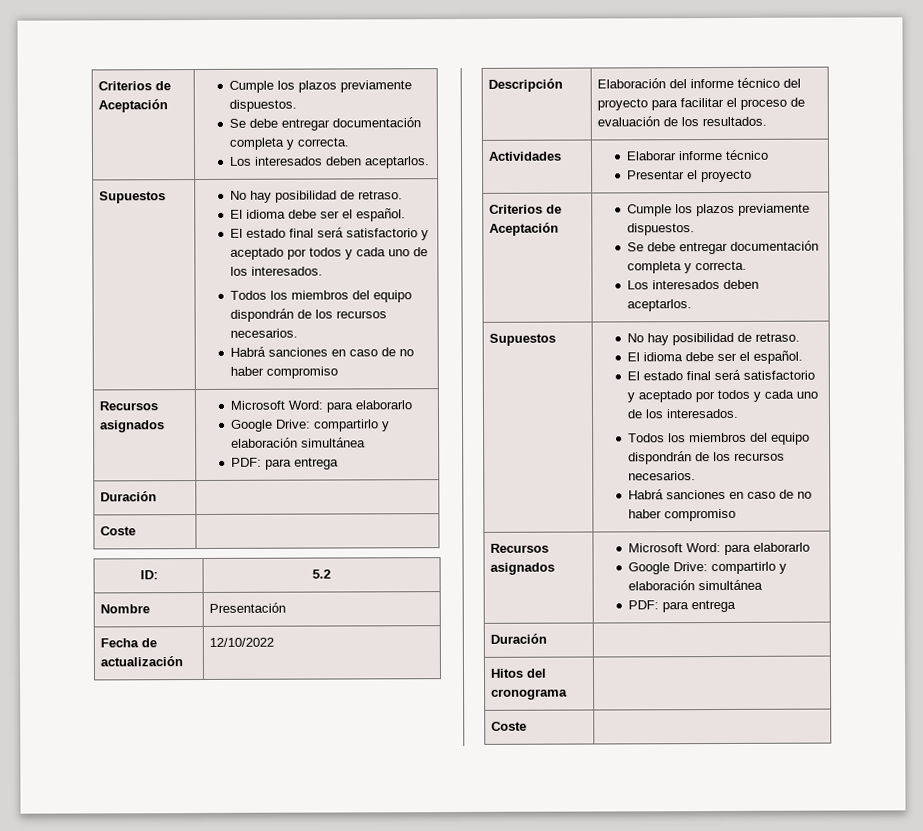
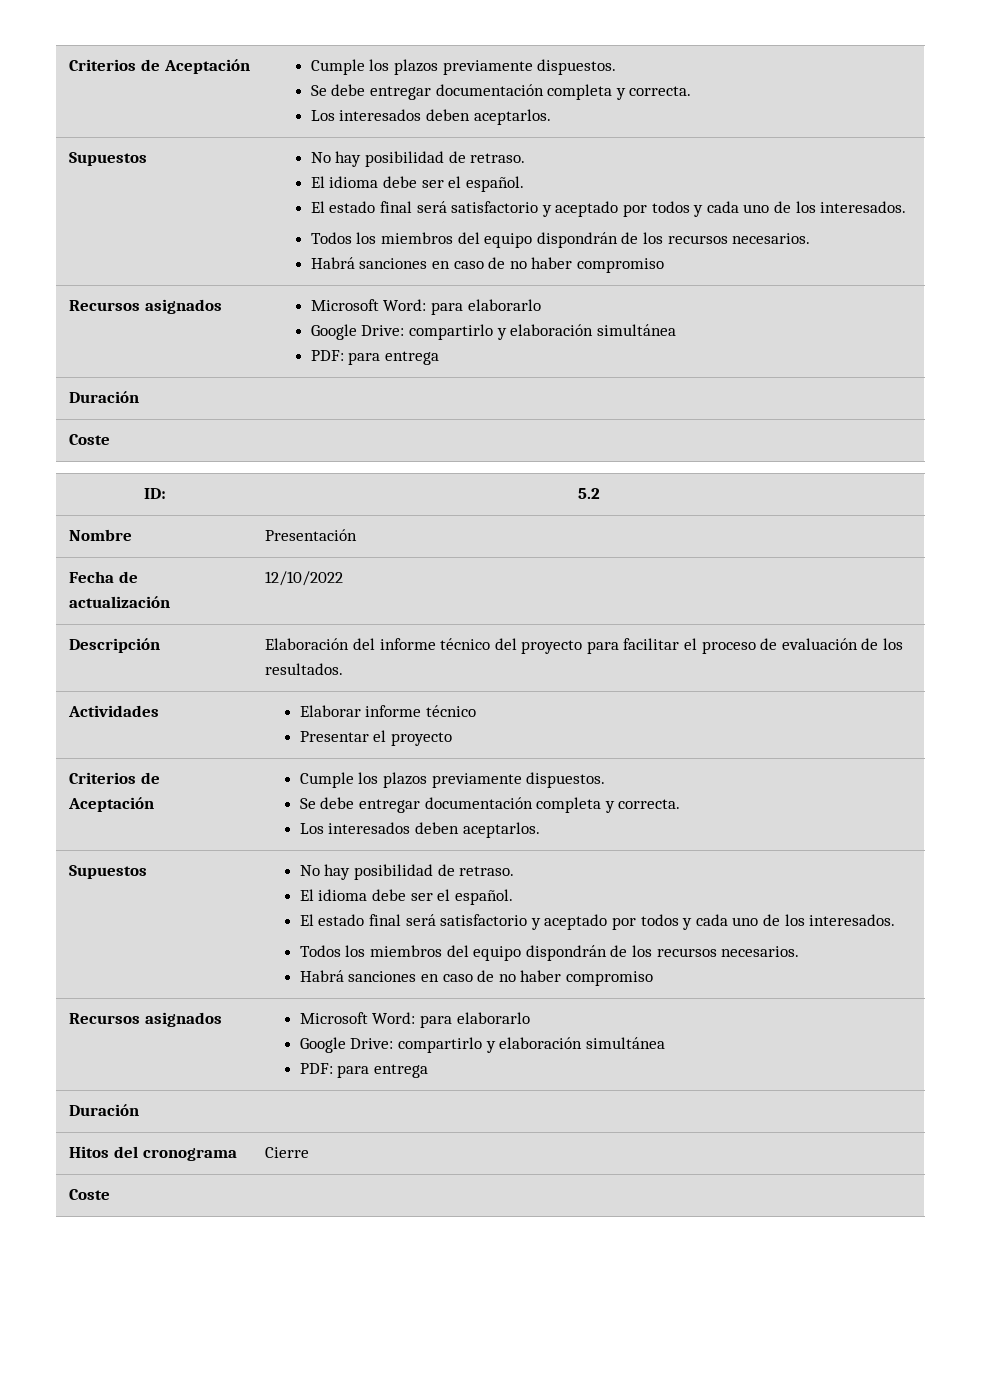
- Hitos del cronograma |
+ Hitos del cronograma | Cierre

